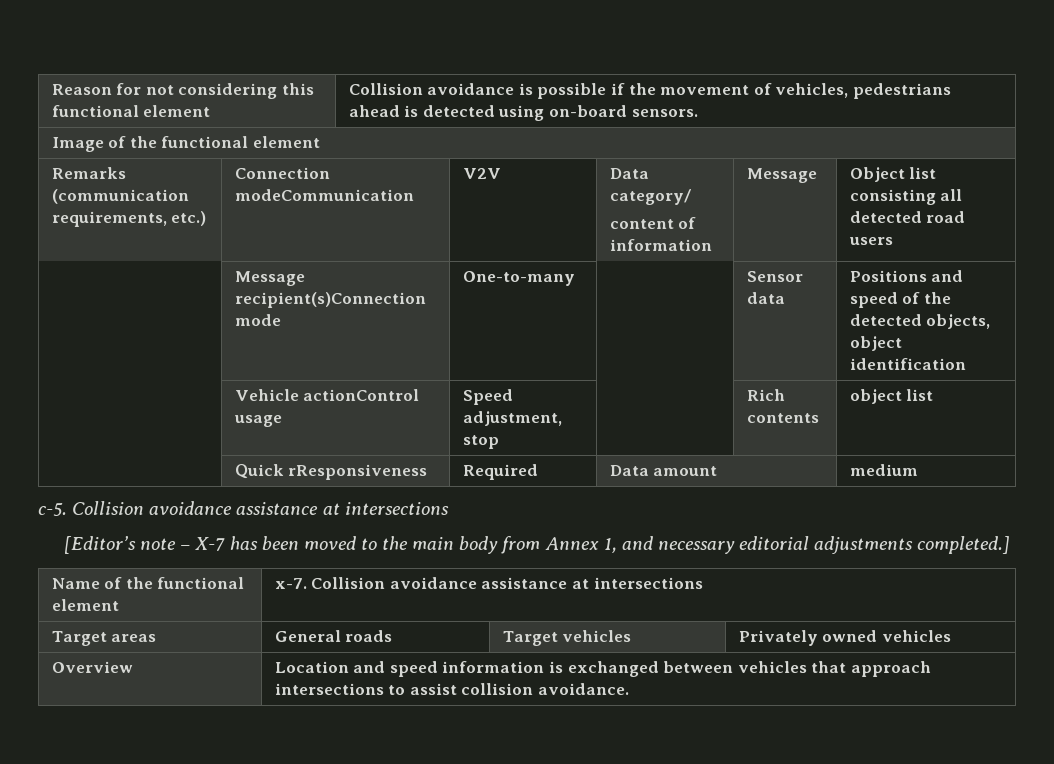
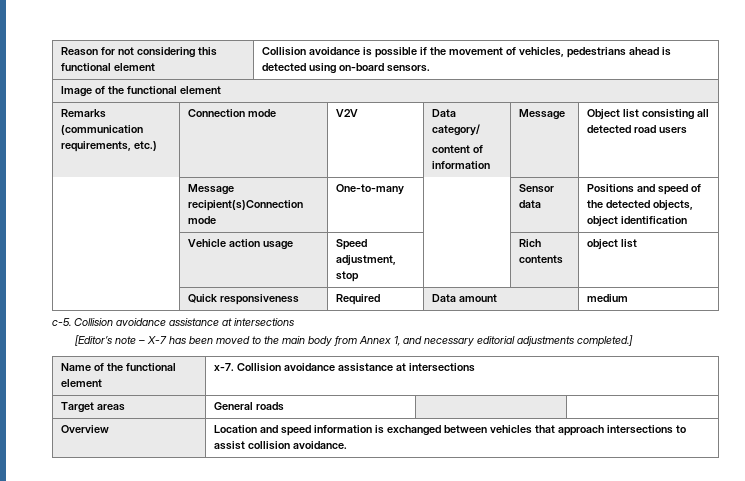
- Remarks (communication requirements, etc.) | Connection modeCommunication | V2V | Data category/
+ Remarks (communication requirements, etc.) | Connection mode | V2V | Data category/
- | Vehicle actionControl usage | Speed adjustment, stop | | Rich contents | object list
+ | Vehicle action usage | Speed adjustment, stop | | Rich contents | object list
- | Quick rResponsiveness | Required | Data amount | medium
+ | Quick responsiveness | Required | Data amount | medium
- Target areas | General roads | Target vehicles | Privately owned vehicles
+ Target areas | General roads | |

